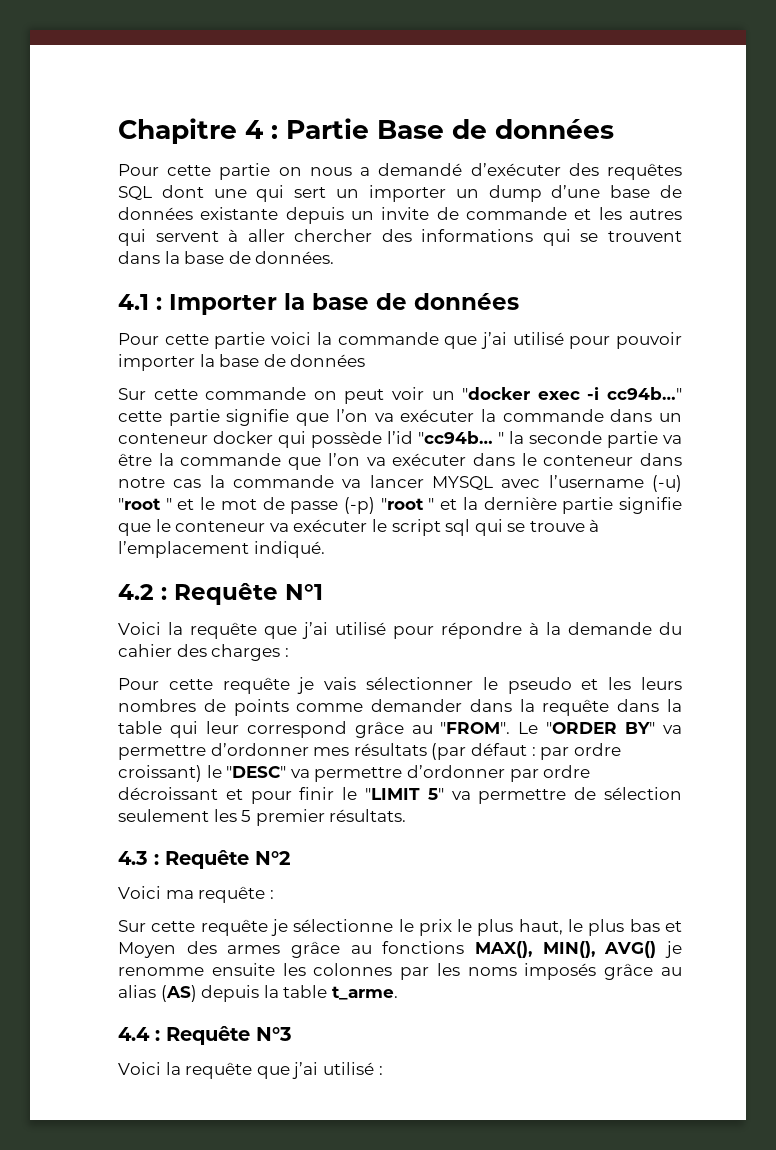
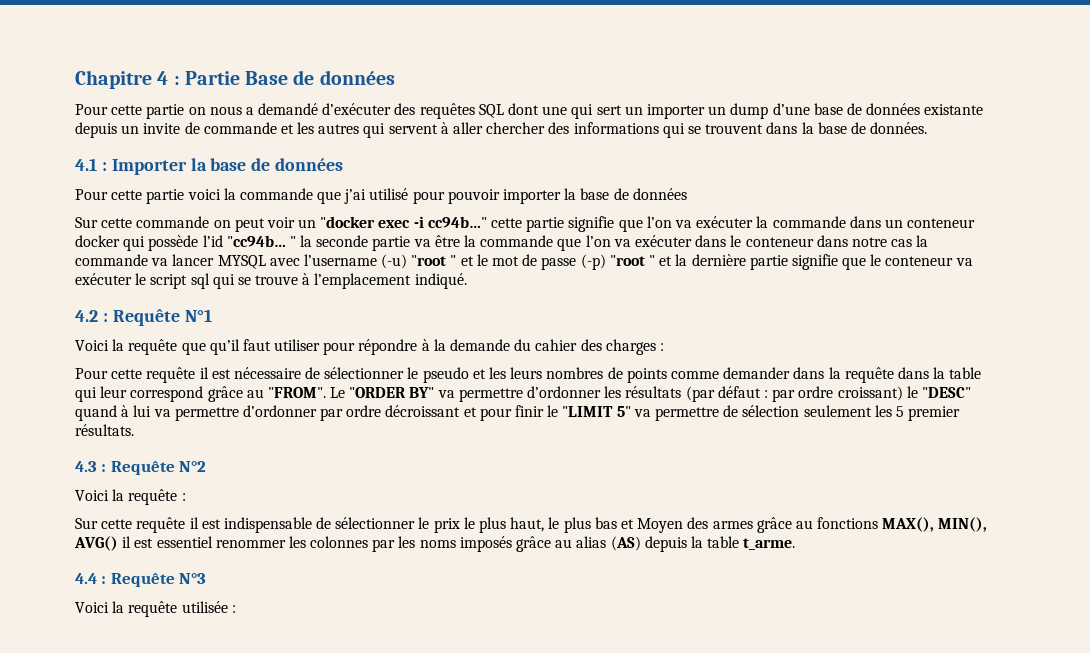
- Voici la requête que j’ai utilisé pour répondre à la demande du cahier des charges :
+ Voici la requête que qu’il faut utiliser pour répondre à la demande du cahier des charges :
- Pour cette requête je vais sélectionner le pseudo et les leurs nombres de points comme demander dans la requête dans la table qui leur correspond grâce au "FROM".
+ Pour cette requête il est nécessaire de sélectionner le pseudo et les leurs nombres de points comme demander dans la requête dans la table qui leur correspond grâce au "FROM".
- Le "ORDER BY" va permettre d’ordonner mes résultats (par défaut : par ordre croissant) le "DESC" va permettre d’ordonner par ordre décroissant et pour finir le "LIMIT 5" va permettre de sélection seulement les 5 premier résultats.
+ Le "ORDER BY" va permettre d’ordonner les résultats (par défaut : par ordre croissant) le "DESC" quand à lui va permettre d’ordonner par ordre décroissant et pour finir le "LIMIT 5" va permettre de sélection seulement les 5 premier résultats.
- Voici ma requête :
+ Voici la requête :
- Sur cette requête je sélectionne le prix le plus haut, le plus bas et Moyen des armes grâce au fonctions MAX(), MIN(), AVG() je renomme ensuite les colonnes par les noms imposés grâce au alias (AS) depuis la table t_arme.
+ Sur cette requête il est indispensable de sélectionner le prix le plus haut, le plus bas et Moyen des armes grâce au fonctions MAX(), MIN(), AVG() il est essentiel renommer les colonnes par les noms imposés grâce au alias (AS) depuis la table t_arme.
- Voici la requête que j’ai utilisé :
+ Voici la requête utilisée :

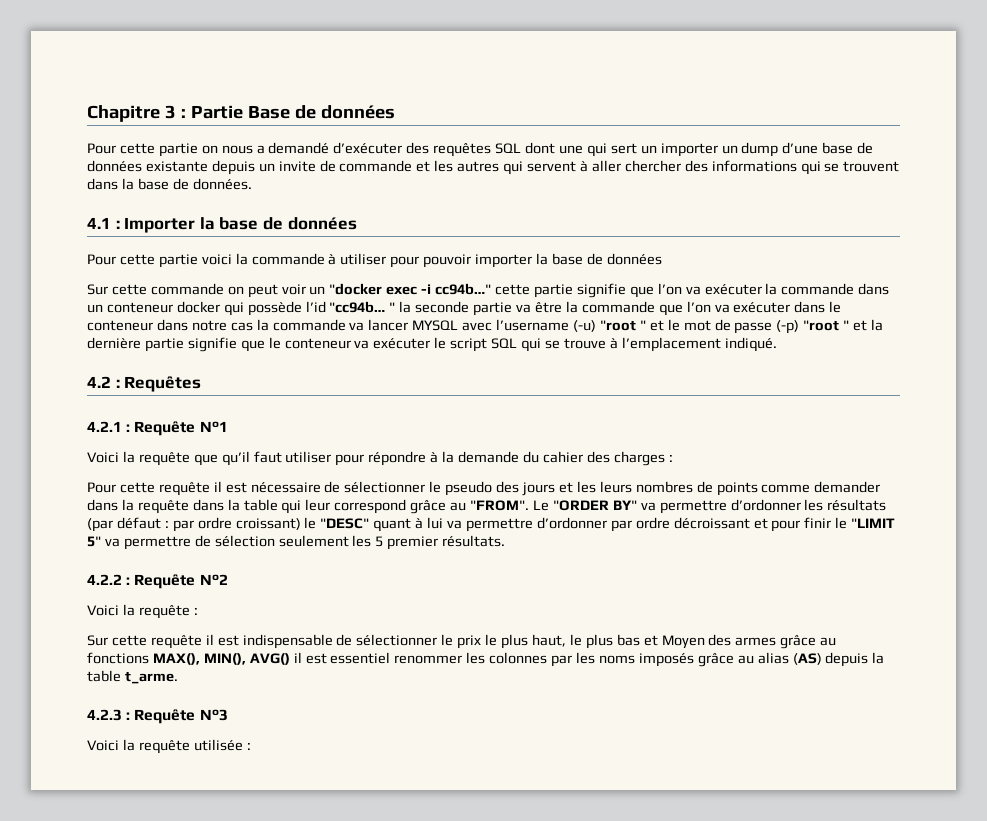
- Chapitre 4 : Partie Base de données
+ Chapitre 3 : Partie Base de données
- Pour cette partie voici la commande que j’ai utilisé pour pouvoir importer la base de données
+ Pour cette partie voici la commande à utiliser pour pouvoir importer la base de données
- " la seconde partie va être la commande que l’on va exécuter dans le conteneur dans notre cas la commande va lancer MYSQL avec l’username (-u) "root " et le mot de passe (-p) "root " et la dernière partie signifie que le conteneur va exécuter le script sql qui se trouve à l’emplacement indiqué.
+ " la seconde partie va être la commande que l’on va exécuter dans le conteneur dans notre cas la commande va lancer MYSQL avec l’username (-u) "root " et le mot de passe (-p) "root " et la dernière partie signifie que le conteneur va exécuter le script SQL qui se trouve à l’emplacement indiqué.
- 4.2 : Requête N°1
+ 4.2 : Requêtes
+ 4.2.1 : Requête N°1
- Pour cette requête il est nécessaire de sélectionner le pseudo et les leurs nombres de points comme demander dans la requête dans la table qui leur correspond grâce au "FROM".
+ Pour cette requête il est nécessaire de sélectionner le pseudo des jours et les leurs nombres de points comme demander dans la requête dans la table qui leur correspond grâce au "FROM".
- Le "ORDER BY" va permettre d’ordonner les résultats (par défaut : par ordre croissant) le "DESC" quand à lui va permettre d’ordonner par ordre décroissant et pour finir le "LIMIT 5" va permettre de sélection seulement les 5 premier résultats.
+ Le "ORDER BY" va permettre d’ordonner les résultats (par défaut : par ordre croissant) le "DESC" quant à lui va permettre d’ordonner par ordre décroissant et pour finir le "LIMIT 5" va permettre de sélection seulement les 5 premier résultats.
- 4.3 : Requête N°2
+ 4.2.2 : Requête N°2
- 4.4 : Requête N°3
+ 4.2.3 : Requête N°3

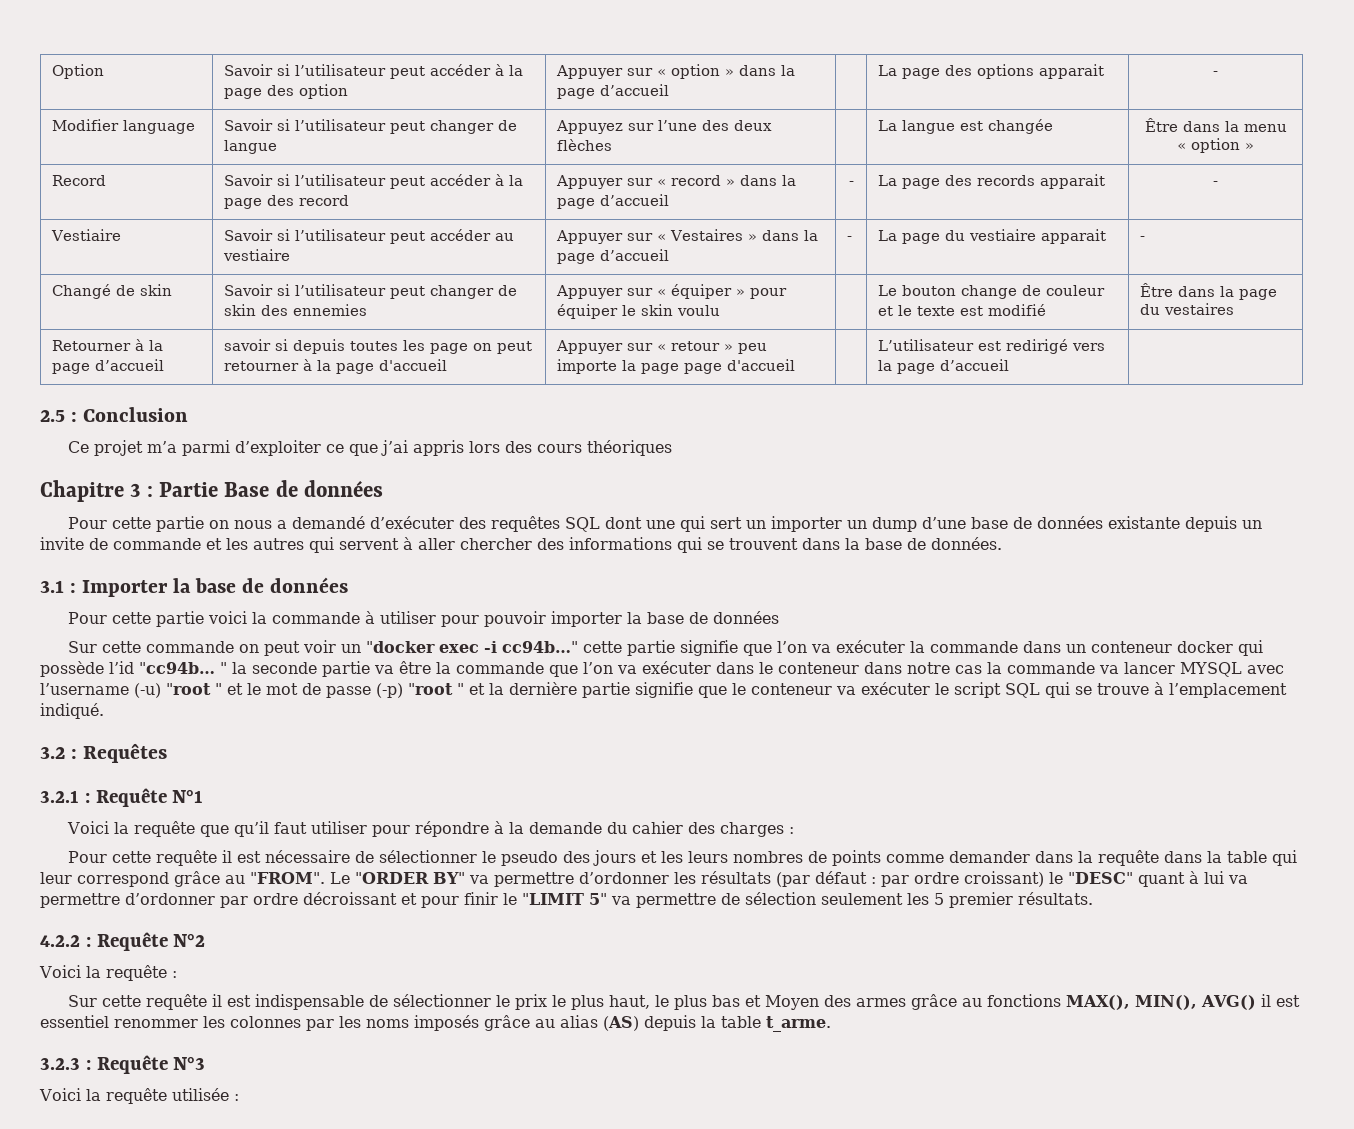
+ Option | Savoir si l’utilisateur peut accéder à la page des option | Appuyer sur « option » dans la page d’accueil | | La page des options apparait | -
+ Modifier language | Savoir si l’utilisateur peut changer de langue | Appuyez sur l’une des deux flèches | | La langue est changée | Être dans la menu « option »
+ Record | Savoir si l’utilisateur peut accéder à la page des record | Appuyer sur « record » dans la page d’accueil | - | La page des records apparait | -
+ Vestiaire | Savoir si l’utilisateur peut accéder au vestiaire | Appuyer sur « Vestaires » dans la page d’accueil | - | La page du vestiaire apparait | -
+ Changé de skin | Savoir si l’utilisateur peut changer de skin des ennemies | Appuyer sur « équiper » pour équiper le skin voulu | | Le bouton change de couleur et le texte est modifié | Être dans la page du vestaires
+ Retourner à la page d’accueil | savoir si depuis toutes les page on peut retourner à la page d'accueil | Appuyer sur « retour » peu importe la page page d'accueil | | L’utilisateur est redirigé vers la page d’accueil |
+ 2.5 : Conclusion
+ Ce projet m’a parmi d’exploiter ce que j’ai appris lors des cours théoriques
- 4.1 : Importer la base de données
+ 3.1 : Importer la base de données
- 4.2 : Requêtes
+ 3.2 : Requêtes
- 4.2.1 : Requête N°1
+ 3.2.1 : Requête N°1
- 4.2.3 : Requête N°3
+ 3.2.3 : Requête N°3

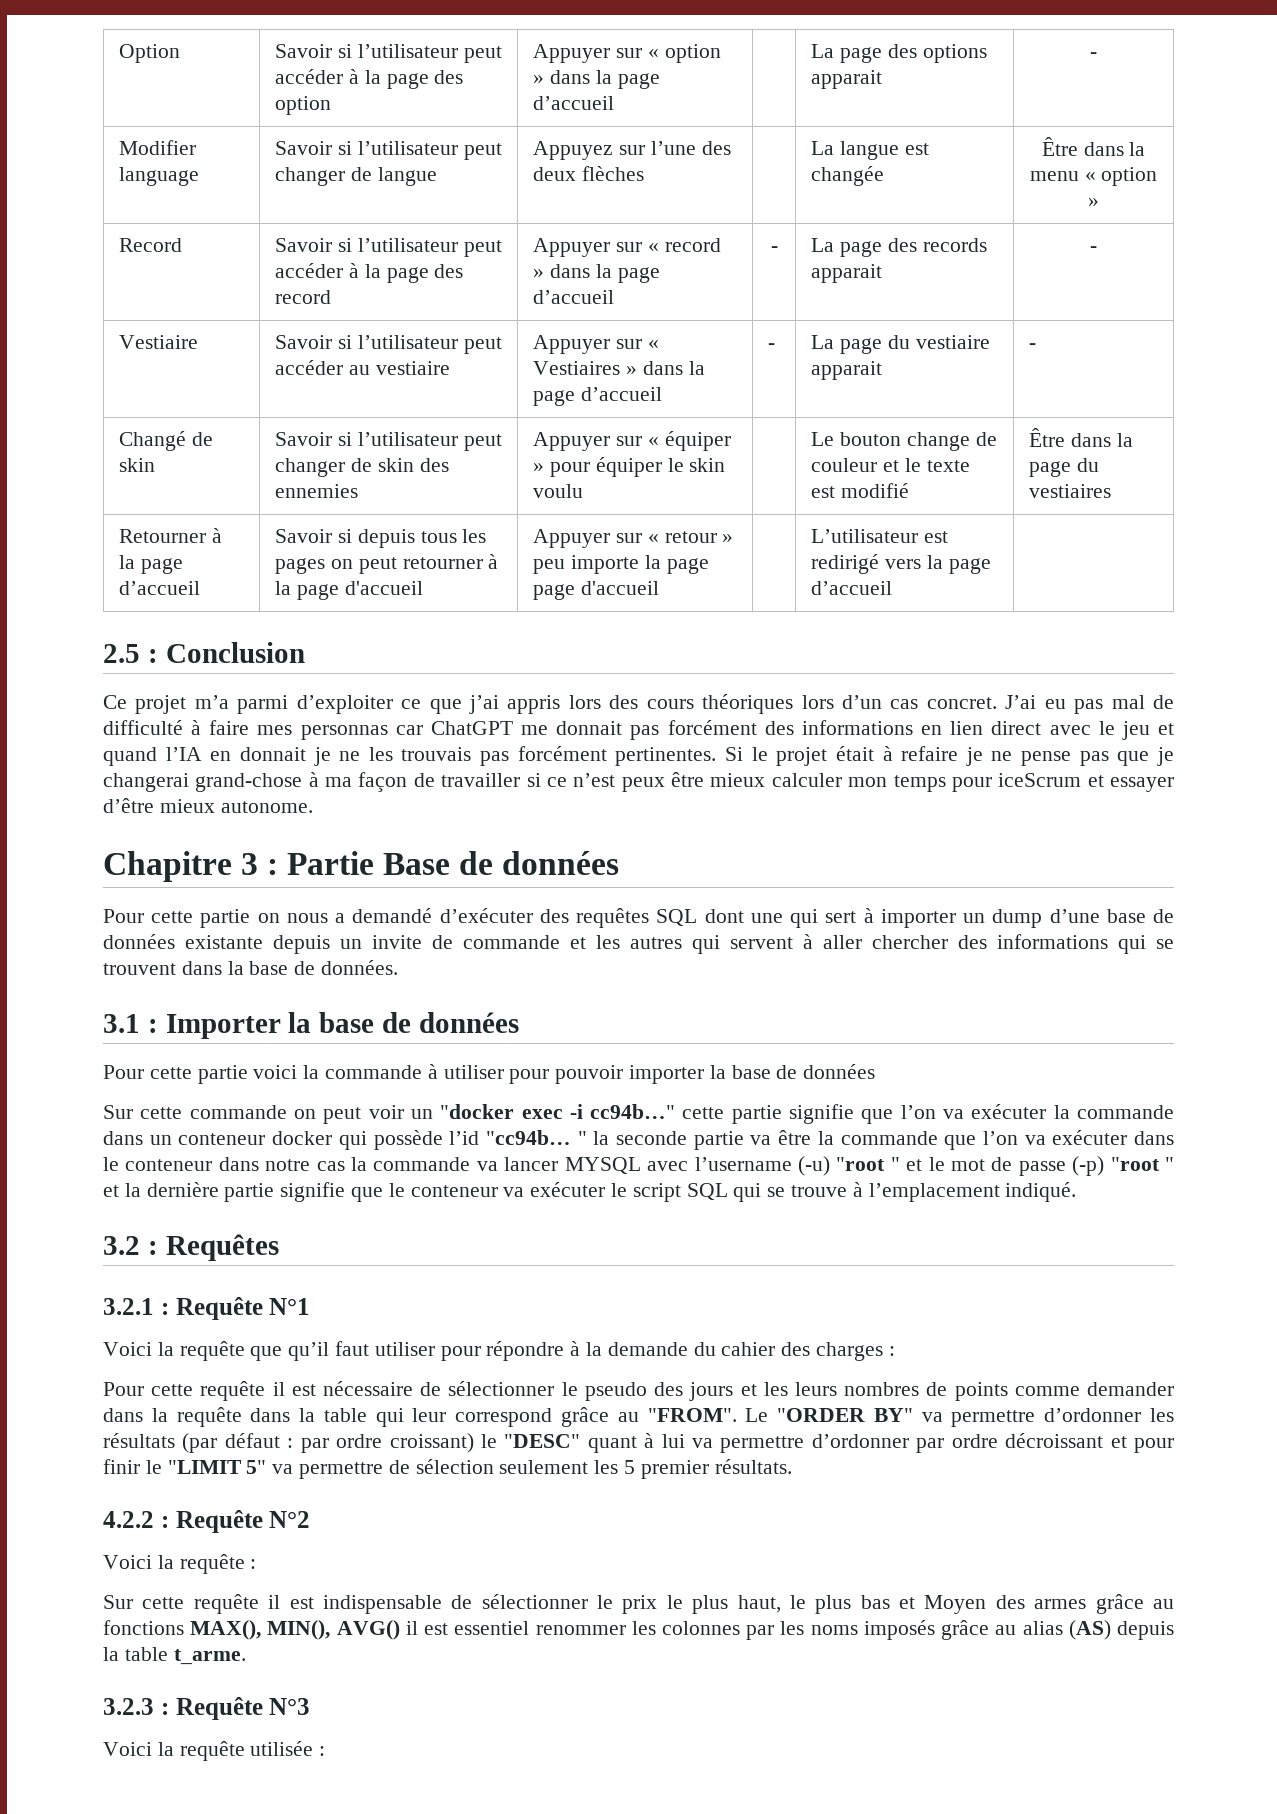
- Vestiaire | Savoir si l’utilisateur peut accéder au vestiaire | Appuyer sur « Vestaires » dans la page d’accueil | - | La page du vestiaire apparait | -
+ Vestiaire | Savoir si l’utilisateur peut accéder au vestiaire | Appuyer sur « Vestiaires » dans la page d’accueil | - | La page du vestiaire apparait | -
- Changé de skin | Savoir si l’utilisateur peut changer de skin des ennemies | Appuyer sur « équiper » pour équiper le skin voulu | | Le bouton change de couleur et le texte est modifié | Être dans la page du vestaires
+ Changé de skin | Savoir si l’utilisateur peut changer de skin des ennemies | Appuyer sur « équiper » pour équiper le skin voulu | | Le bouton change de couleur et le texte est modifié | Être dans la page du vestiaires
- Retourner à la page d’accueil | savoir si depuis toutes les page on peut retourner à la page d'accueil | Appuyer sur « retour » peu importe la page page d'accueil | | L’utilisateur est redirigé vers la page d’accueil |
+ Retourner à la page d’accueil | Savoir si depuis tous les pages on peut retourner à la page d'accueil | Appuyer sur « retour » peu importe la page page d'accueil | | L’utilisateur est redirigé vers la page d’accueil |
- Ce projet m’a parmi d’exploiter ce que j’ai appris lors des cours théoriques
+ Ce projet m’a parmi d’exploiter ce que j’ai appris lors des cours théoriques lors d’un cas concret. J’ai eu pas mal de difficulté à faire mes personnas car ChatGPT me donnait pas forcément des informations en lien direct avec le jeu et quand l’IA en donnait je ne les trouvais pas forcément pertinentes. Si le projet était à refaire je ne pense pas que je changerai grand-chose à ma façon de travailler si ce n’est peux être mieux calculer mon temps pour iceScrum et essayer d’être mieux autonome.
- Pour cette partie on nous a demandé d’exécuter des requêtes SQL dont une qui sert un importer un dump d’une base de données existante depuis un invite de commande et les autres qui servent à aller chercher des informations qui se trouvent dans la base de données.
+ Pour cette partie on nous a demandé d’exécuter des requêtes SQL dont une qui sert à importer un dump d’une base de données existante depuis un invite de commande et les autres qui servent à aller chercher des informations qui se trouvent dans la base de données.

